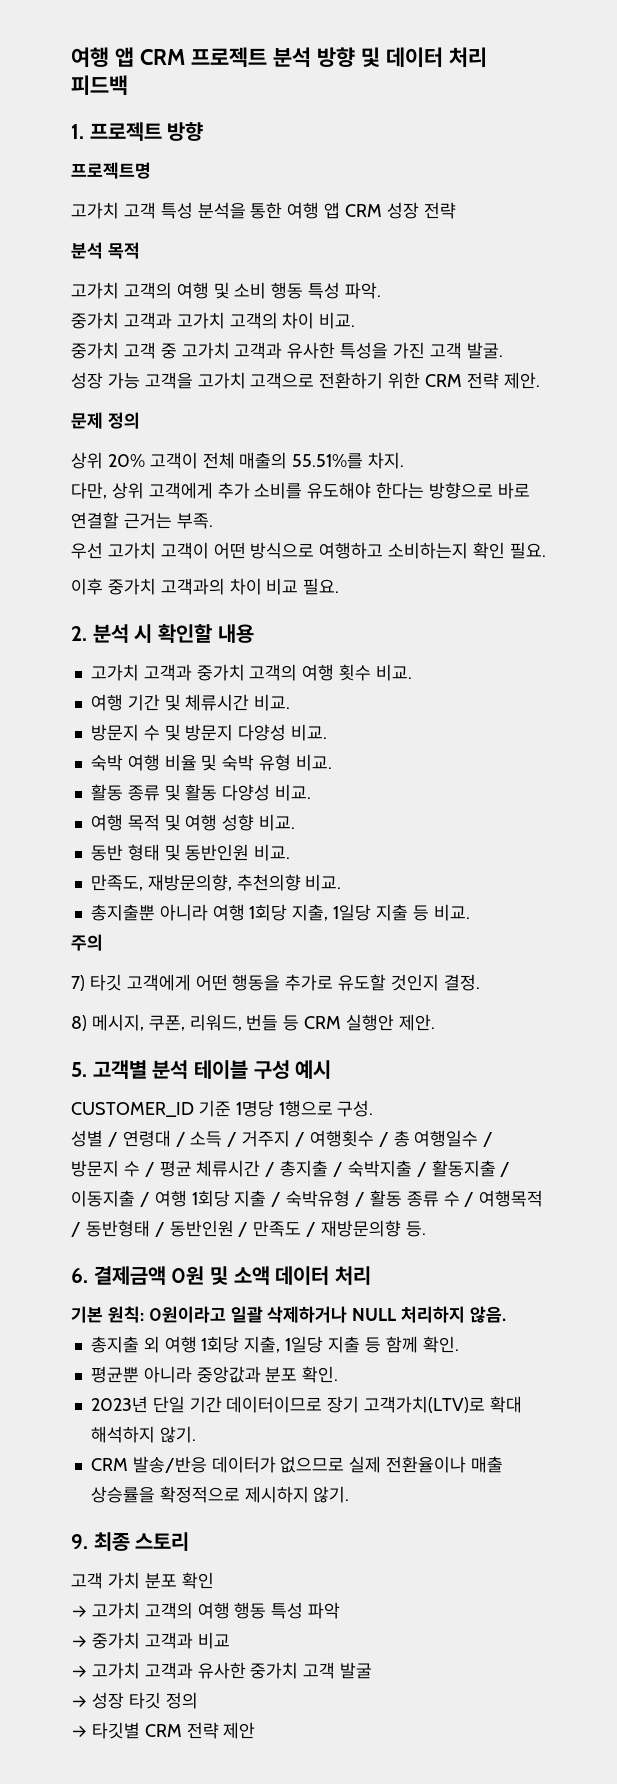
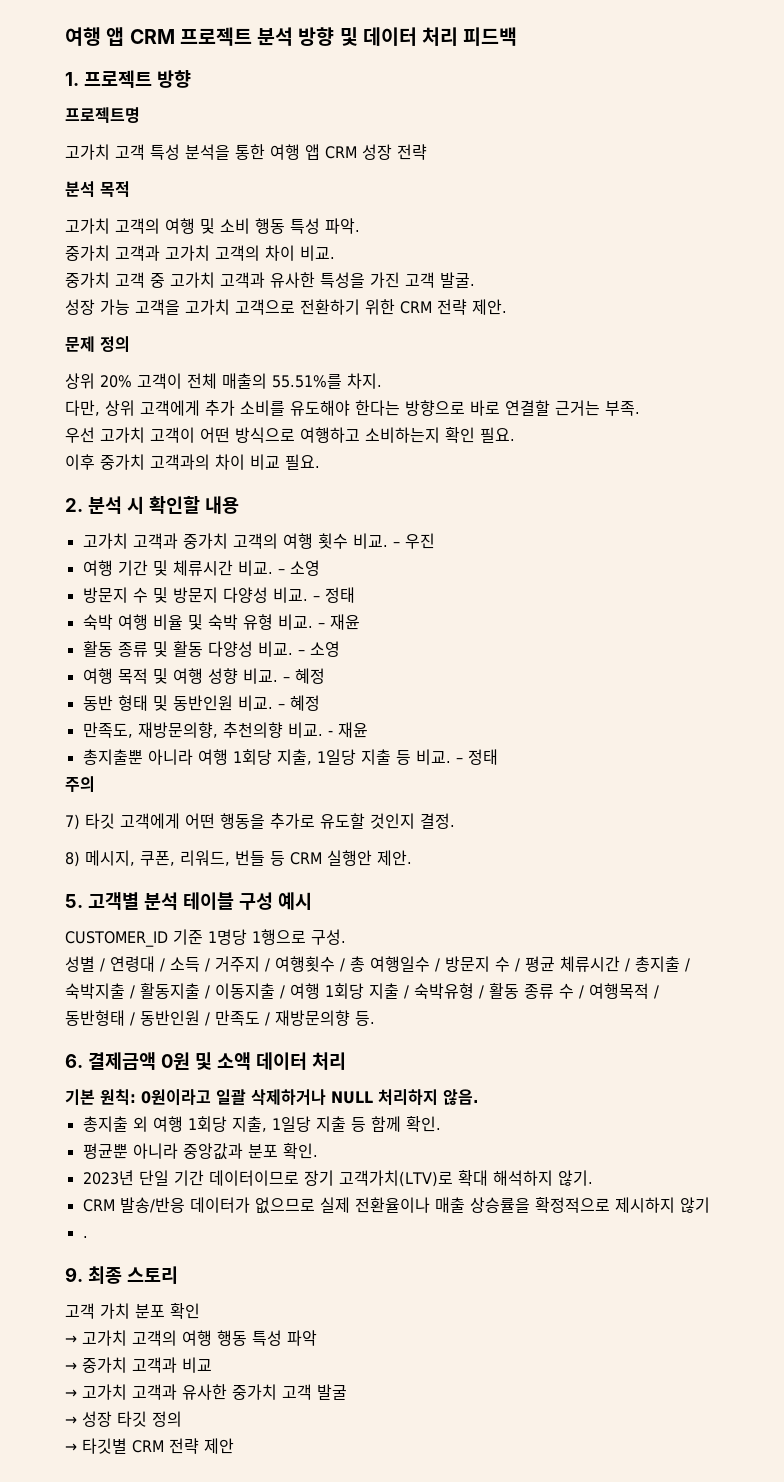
+ – 우진
- 여행 기간 및 체류시간 비교.
+ 여행 기간 및 체류시간 비교. – 소영
- 방문지 수 및 방문지 다양성 비교.
+ 방문지 수 및 방문지 다양성 비교. – 정태
- 숙박 여행 비율 및 숙박 유형 비교.
+ 숙박 여행 비율 및 숙박 유형 비교. – 재윤
- 활동 종류 및 활동 다양성 비교.
+ 활동 종류 및 활동 다양성 비교. – 소영
- 여행 목적 및 여행 성향 비교.
+ 여행 목적 및 여행 성향 비교. – 혜정
- 동반 형태 및 동반인원 비교.
+ 동반 형태 및 동반인원 비교. – 혜정
- 만족도, 재방문의향, 추천의향 비교.
+ 만족도, 재방문의향, 추천의향 비교. - 재윤
- 총지출뿐 아니라 여행 1회당 지출, 1일당 지출 등 비교.
+ 총지출뿐 아니라 여행 1회당 지출, 1일당 지출 등 비교. – 정태
- CRM 발송/반응 데이터가 없으므로 실제 전환율이나 매출 상승률을 확정적으로 제시하지 않기.
+ CRM 발송/반응 데이터가 없으므로 실제 전환율이나 매출 상승률을 확정적으로 제시하지 않기
+ .

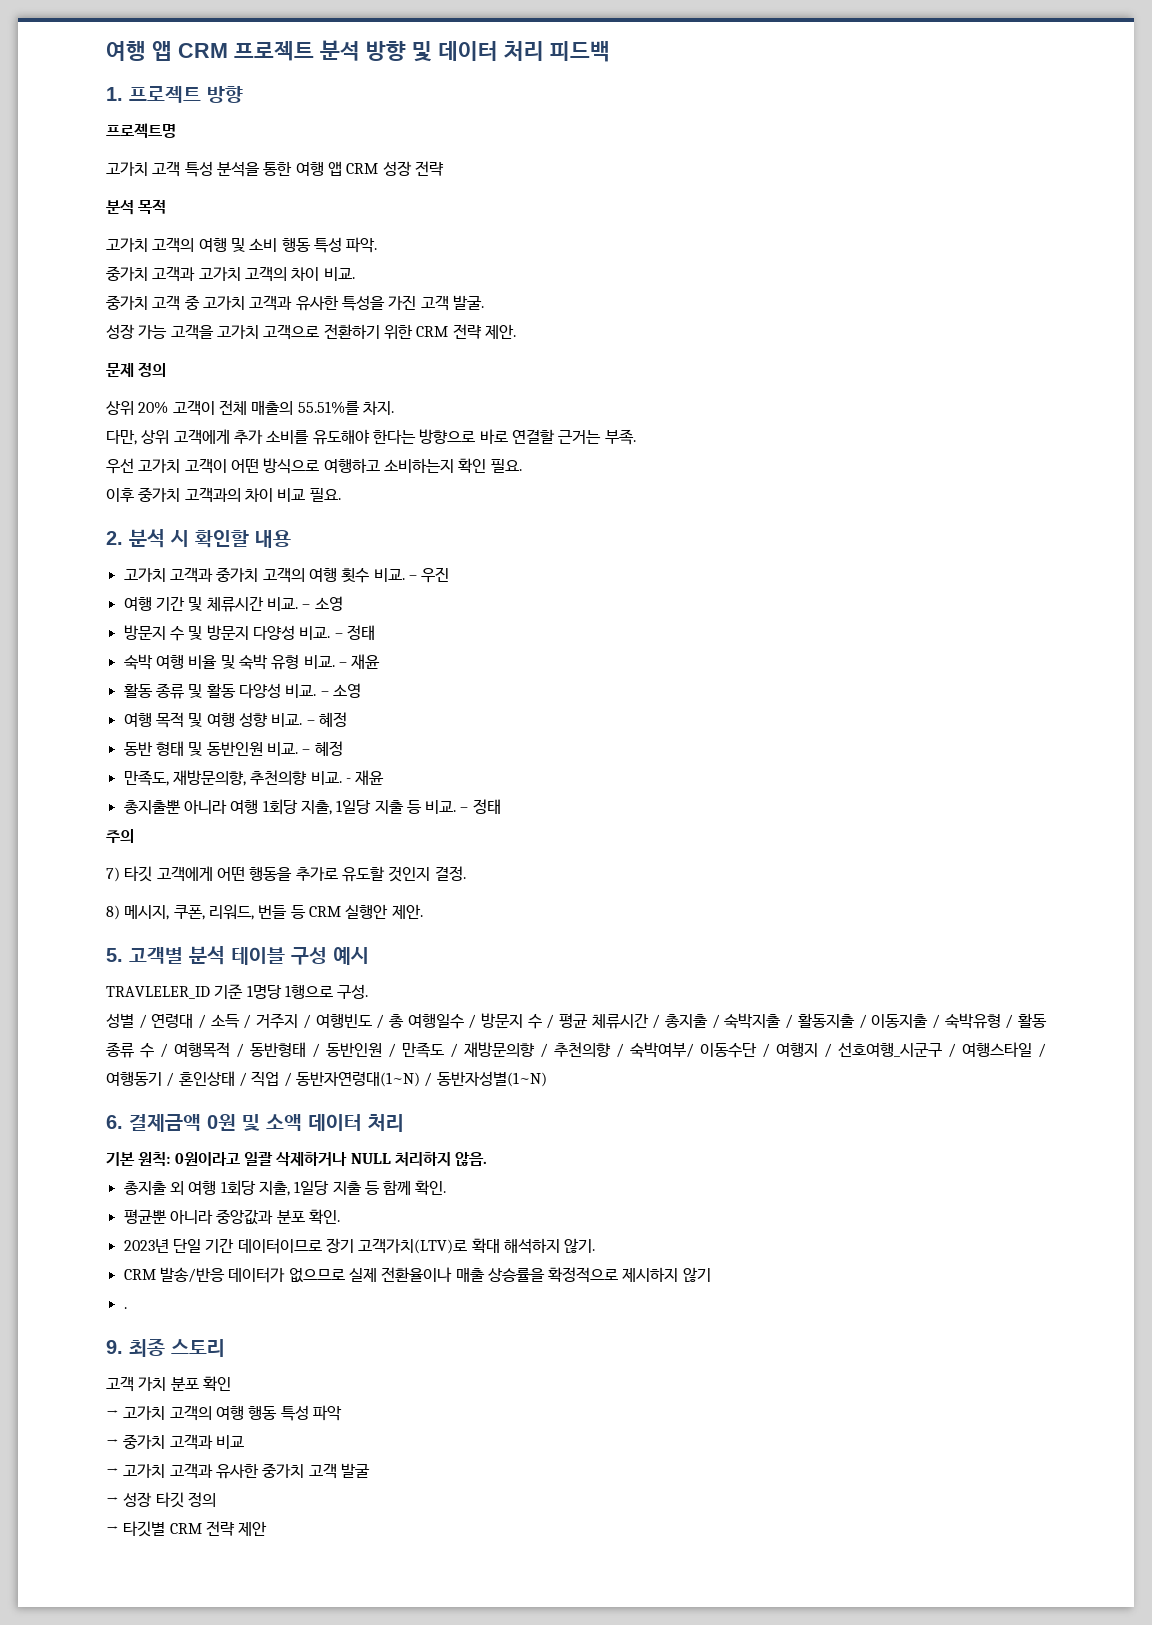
- CUSTOMER_ID 기준 1명당 1행으로 구성.
+ TRAVLELER_ID 기준 1명당 1행으로 구성.
- 성별 / 연령대 / 소득 / 거주지 / 여행횟수 / 총 여행일수 / 방문지 수 / 평균 체류시간 / 총지출 / 숙박지출 / 활동지출 / 이동지출 / 여행 1회당 지출 / 숙박유형 / 활동 종류 수 / 여행목적 / 동반형태 / 동반인원 / 만족도 / 재방문의향 등.
+ 성별 / 연령대 / 소득 / 거주지 / 여행빈도 / 총 여행일수 / 방문지 수 / 평균 체류시간 / 총지출 / 숙박지출 / 활동지출 / 이동지출 / 숙박유형 / 활동 종류 수 / 여행목적 / 동반형태 / 동반인원 / 만족도 / 재방문의향 / 추천의향 / 숙박여부/ 이동수단 / 여행지 / 선호여행_시군구 / 여행스타일 / 여행동기 / 혼인상태 / 직업 / 동반자연령대(1~N) / 동반자성별(1~N)

